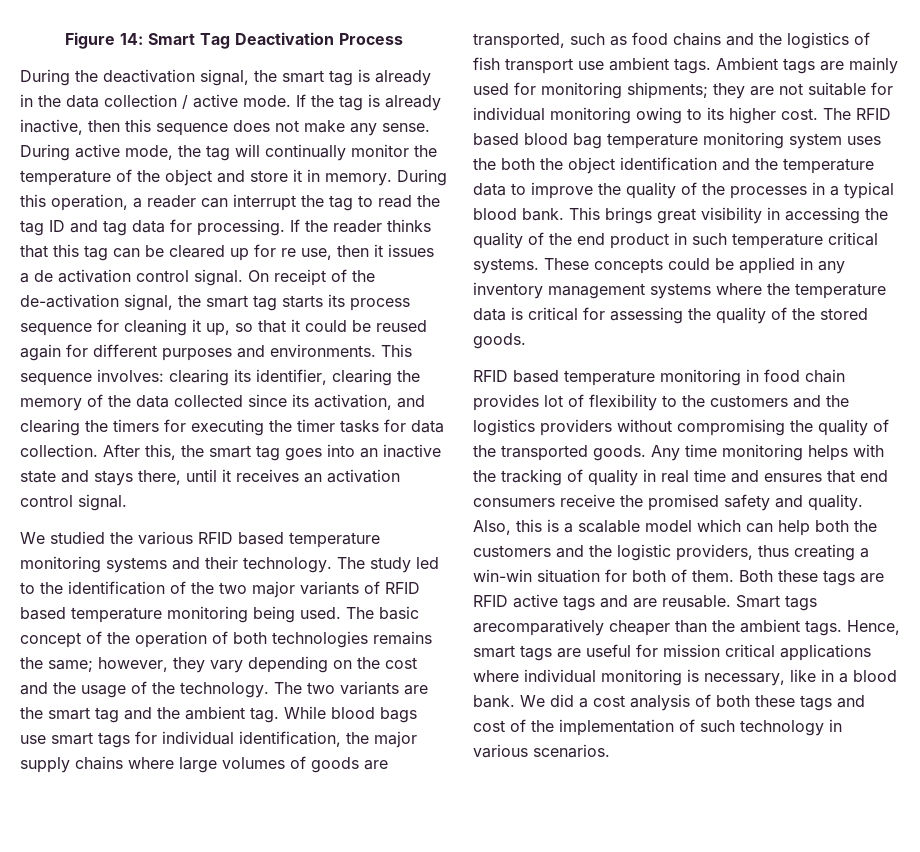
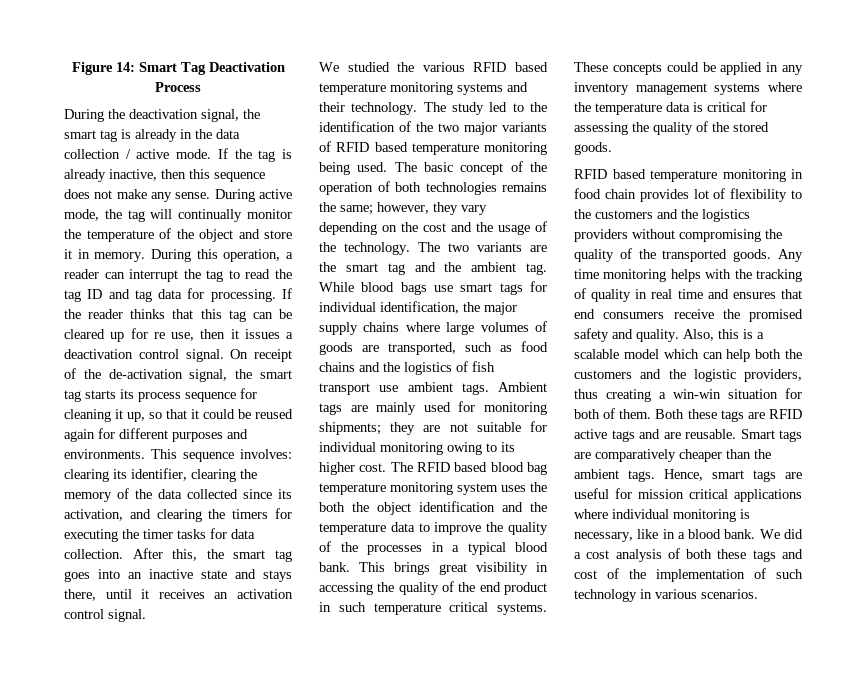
- If the reader thinks that this tag can be cleared up for re use, then it issues a de activation control signal.
+ If the reader thinks that this tag can be cleared up for re use, then it issues a deactivation control signal.
- Smart tags arecomparatively cheaper than the ambient tags.
+ Smart tags are comparatively cheaper than the ambient tags.

